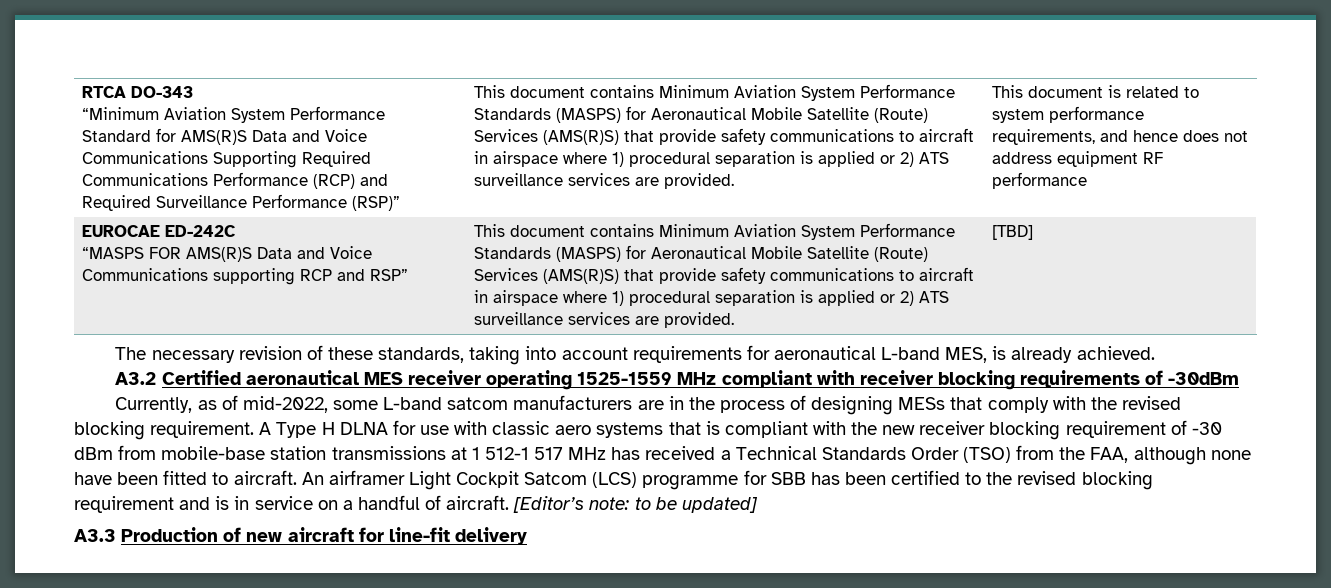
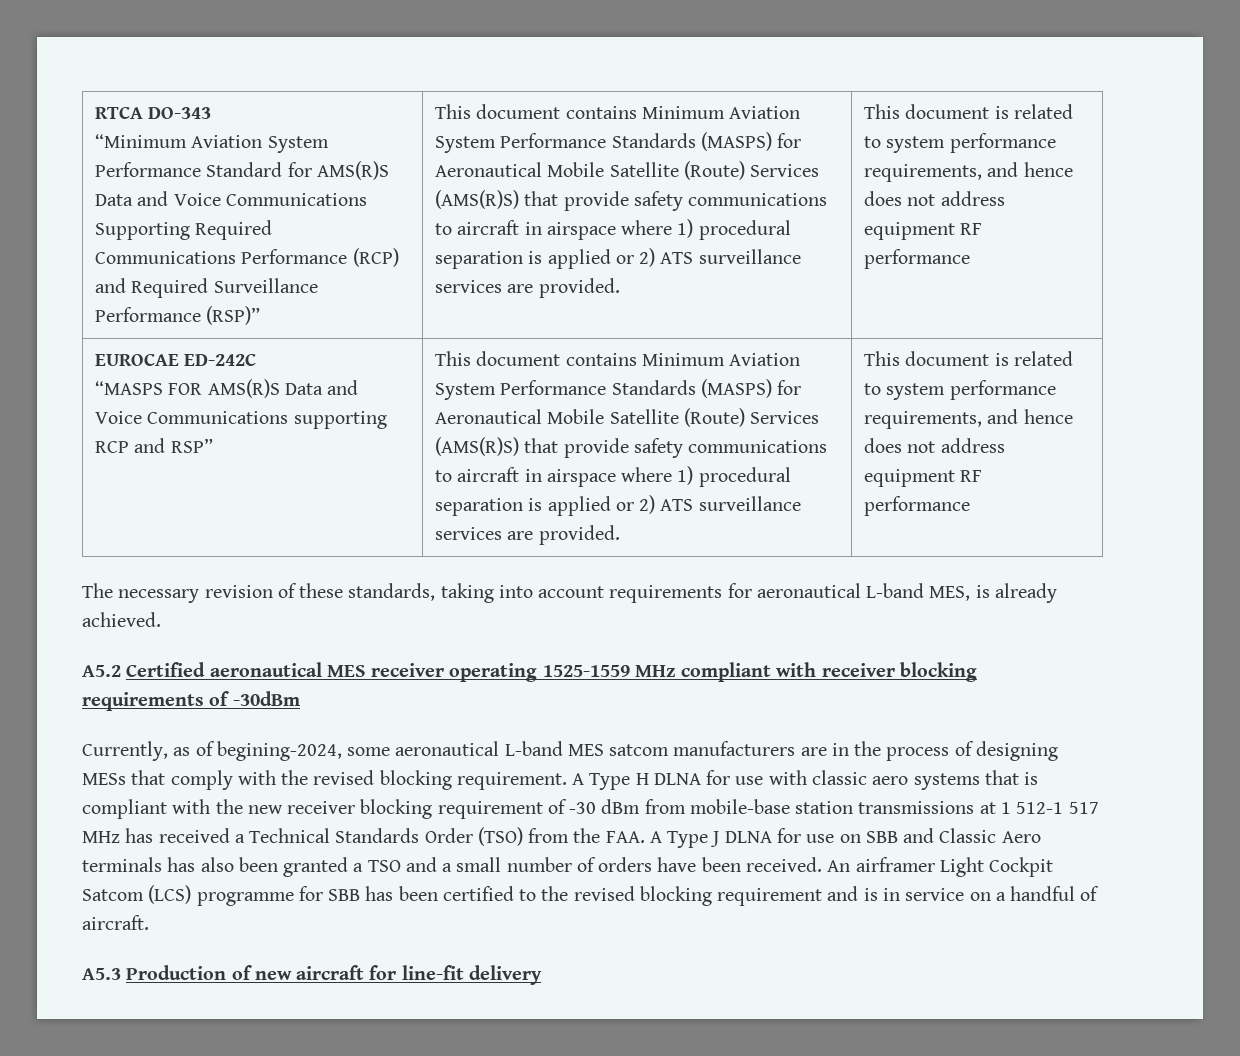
- “MASPS FOR AMS(R)S Data and Voice Communications supporting RCP and RSP” | This document contains Minimum Aviation System Performance Standards (MASPS) for Aeronautical Mobile Satellite (Route) Services (AMS(R)S) that provide safety communications to aircraft in airspace where 1) procedural separation is applied or 2) ATS surveillance services are provided. | [TBD]
+ “MASPS FOR AMS(R)S Data and Voice Communications supporting RCP and RSP” | This document contains Minimum Aviation System Performance Standards (MASPS) for Aeronautical Mobile Satellite (Route) Services (AMS(R)S) that provide safety communications to aircraft in airspace where 1) procedural separation is applied or 2) ATS surveillance services are provided. | This document is related to system performance requirements, and hence does not address equipment RF performance
- A3.2 Certified aeronautical MES receiver operating 1525-1559 MHz compliant with receiver blocking requirements of -30dBm
+ A5.2 Certified aeronautical MES receiver operating 1525-1559 MHz compliant with receiver blocking requirements of -30dBm
- Currently, as of mid-2022, some L-band satcom manufacturers are in the process of designing MESs that comply with the revised blocking requirement.
+ Currently, as of begining-2024, some aeronautical L-band MES satcom manufacturers are in the process of designing MESs that comply with the revised blocking requirement.
- A Type H DLNA for use with classic aero systems that is compliant with the new receiver blocking requirement of -30 dBm from mobile-base station transmissions at 1 512-1 517 MHz has received a Technical Standards Order (TSO) from the FAA, although none have been fitted to aircraft.
+ A Type H DLNA for use with classic aero systems that is compliant with the new receiver blocking requirement of -30 dBm from mobile-base station transmissions at 1 512-1 517 MHz has received a Technical Standards Order (TSO) from the FAA. A Type J DLNA for use on SBB and Classic Aero terminals has also been granted a TSO and a small number of orders have been received.
- An airframer Light Cockpit Satcom (LCS) programme for SBB has been certified to the revised blocking requirement and is in service on a handful of aircraft. [Editor’s note: to be updated]
- A3.3 Production of new aircraft for line-fit delivery
+ An airframer Light Cockpit Satcom (LCS) programme for SBB has been certified to the revised blocking requirement and is in service on a handful of aircraft.
+ A5.3 Production of new aircraft for line-fit delivery

